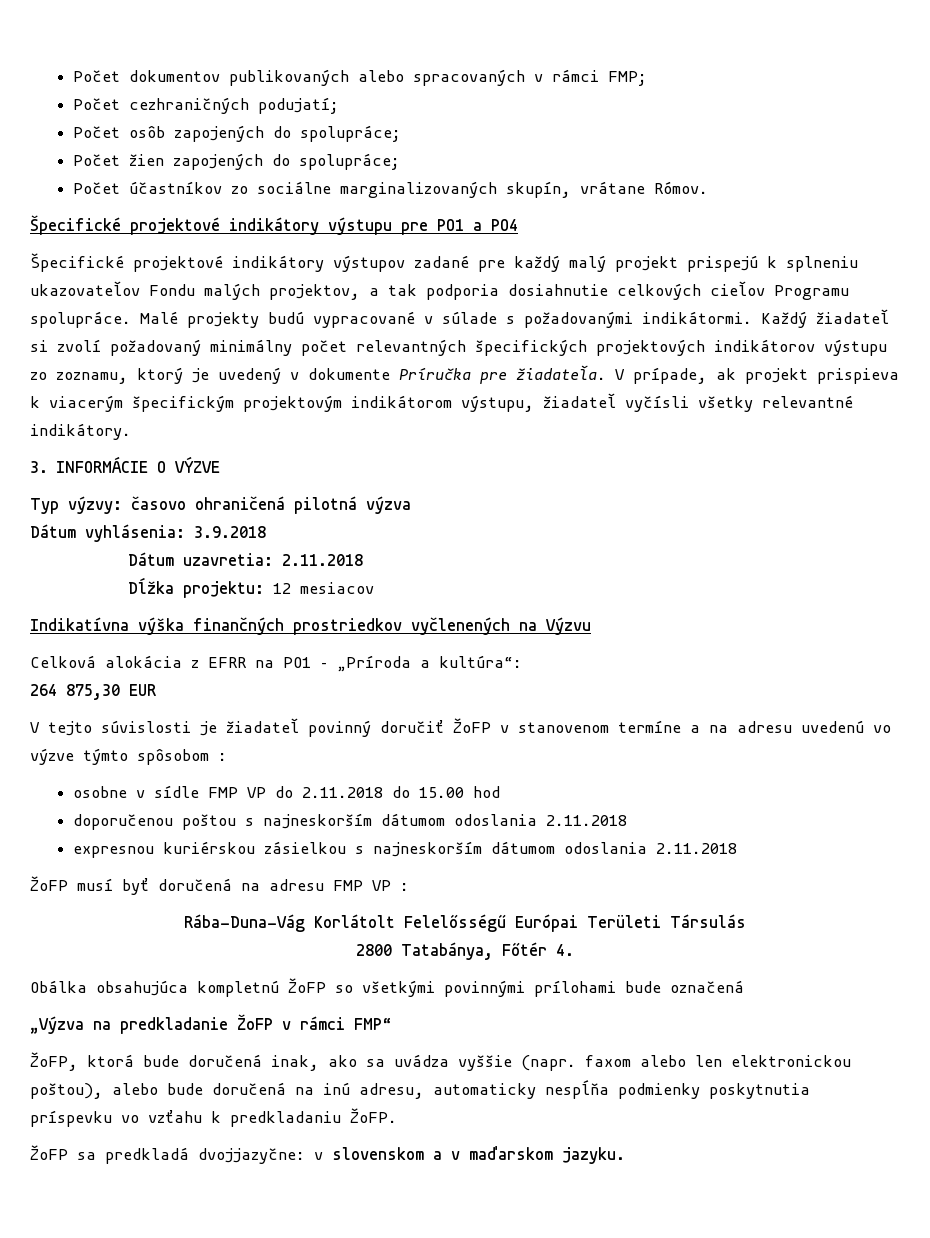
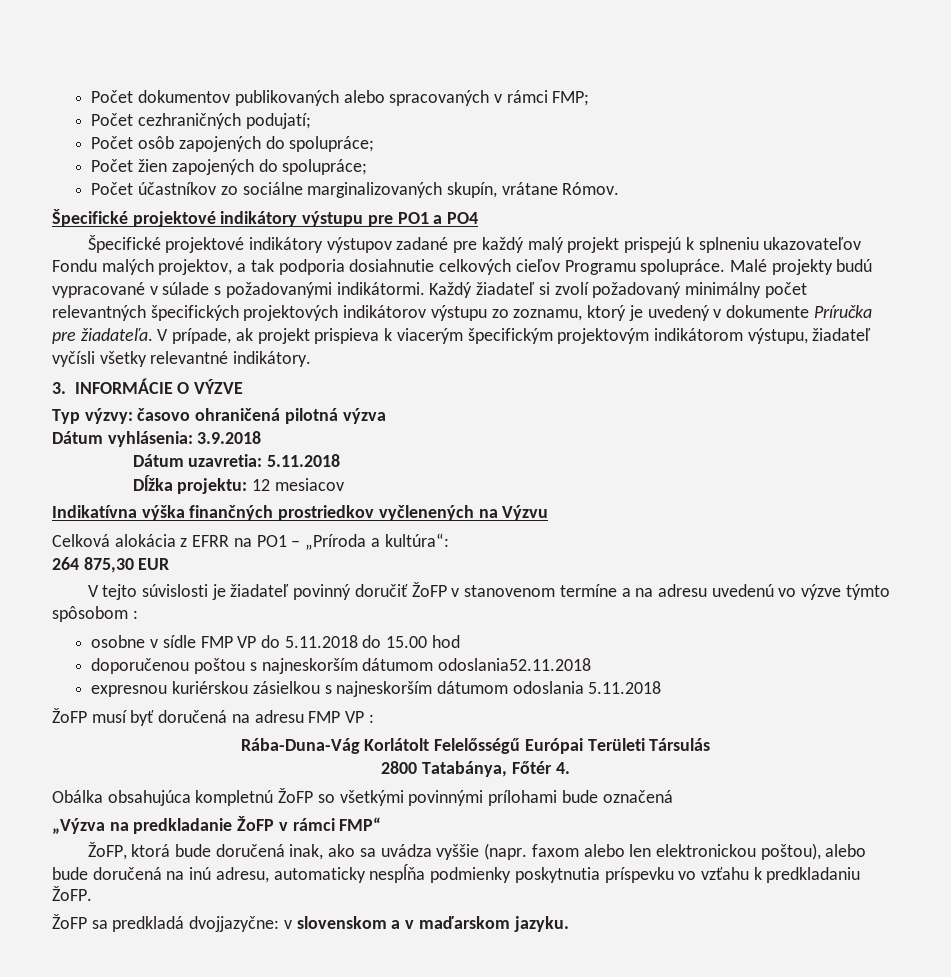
- Dátum uzavretia: 2.11.2018
+ Dátum uzavretia: 5.11.2018
- osobne v sídle FMP VP do 2.11.2018 do 15.00 hod
+ osobne v sídle FMP VP do 5.11.2018 do 15.00 hod
- doporučenou poštou s najneskorším dátumom odoslania 2.11.2018
+ doporučenou poštou s najneskorším dátumom odoslania52.11.2018
- expresnou kuriérskou zásielkou s najneskorším dátumom odoslania 2.11.2018
+ expresnou kuriérskou zásielkou s najneskorším dátumom odoslania 5.11.2018

